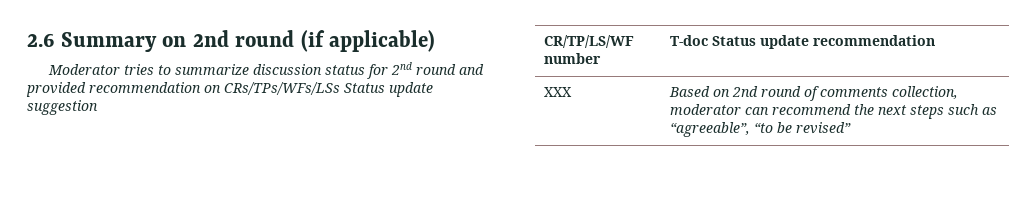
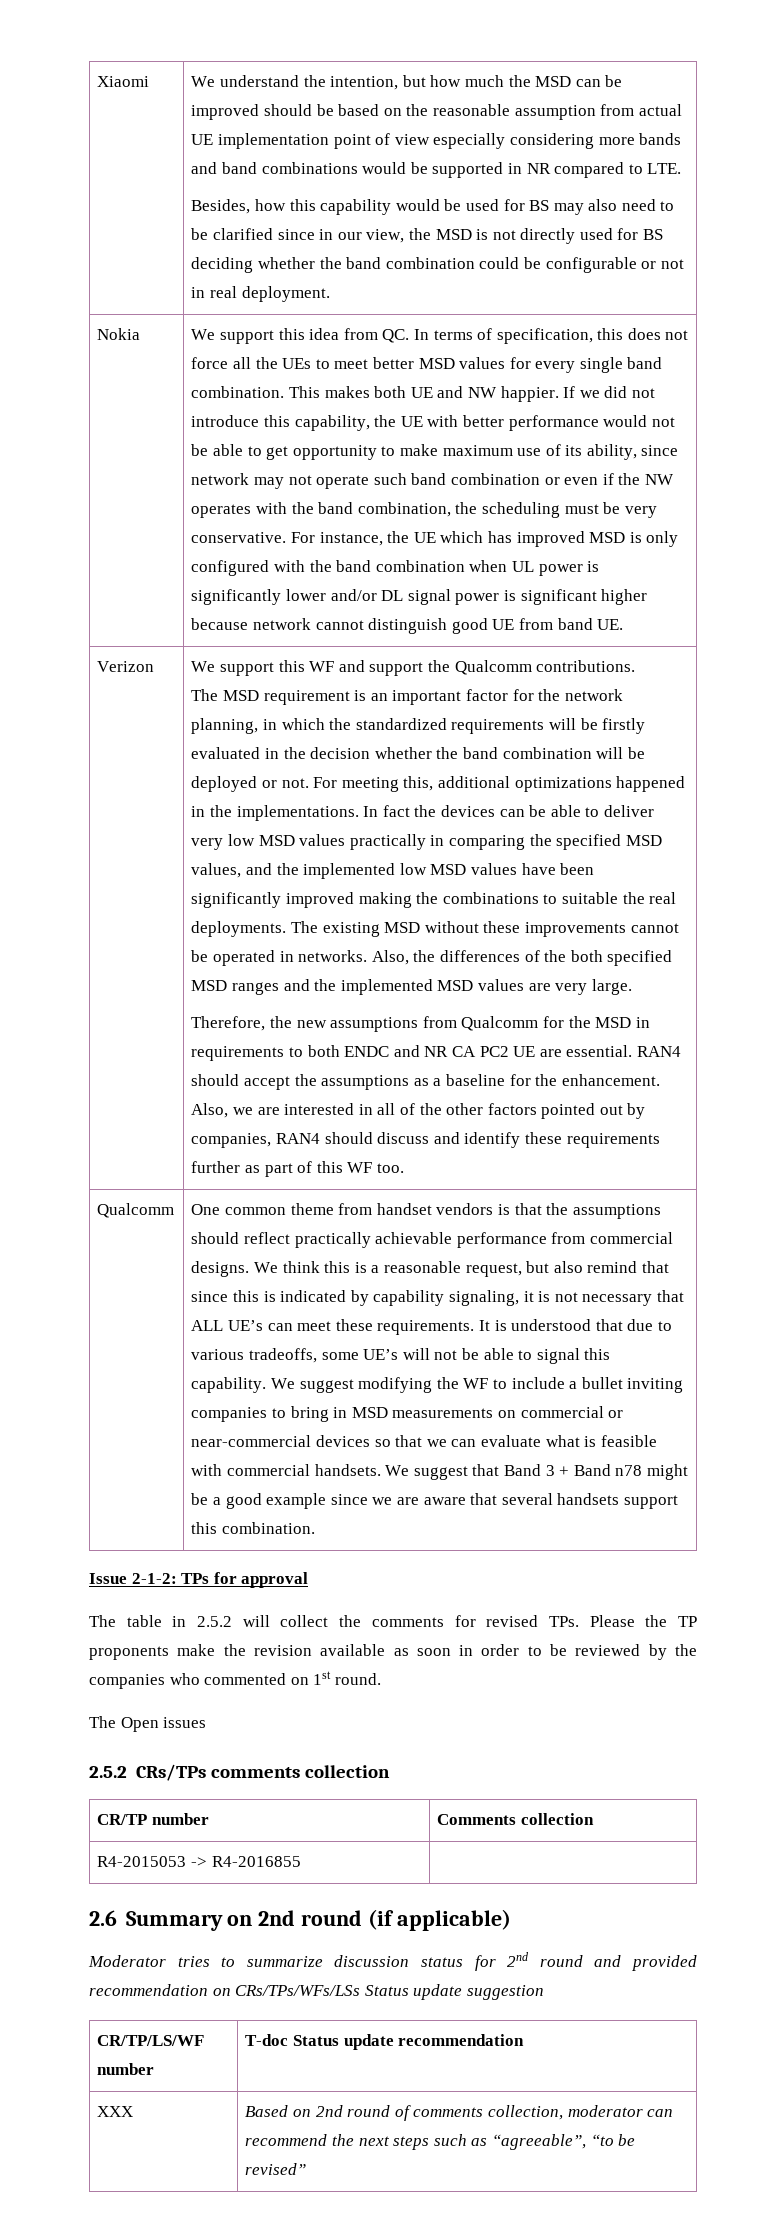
+ Xiaomi | We understand the intention, but how much the MSD can be improved should be based on the reasonable assumption from actual UE implementation point of view especially considering more bands and band combinations would be supported in NR compared to LTE.
+ Besides, how this capability would be used for BS may also need to be clarified since in our view, the MSD is not directly used for BS deciding whether the band combination could be configurable or not in real deployment.
+ Nokia | We support this idea from QC. In terms of specification, this does not force all the UEs to meet better MSD values for every single band combination. This makes both UE and NW happier. If we did not introduce this capability, the UE with better performance would not be able to get opportunity to make maximum use of its ability, since network may not operate such band combination or even if the NW operates with the band combination, the scheduling must be very conservative. For instance, the UE which has improved MSD is only configured with the band combination when UL power is significantly lower and/or DL signal power is significant higher because network cannot distinguish good UE from band UE.
+ Verizon | We support this WF and support the Qualcomm contributions.
+ The MSD requirement is an important factor for the network planning, in which the standardized requirements will be firstly evaluated in the decision whether the band combination will be deployed or not. For meeting this, additional optimizations happened in the implementations. In fact the devices can be able to deliver very low MSD values practically in comparing the specified MSD values, and the implemented low MSD values have been significantly improved making the combinations to suitable the real deployments. The existing MSD without these improvements cannot be operated in networks. Also, the differences of the both specified MSD ranges and the implemented MSD values are very large.
+ Therefore, the new assumptions from Qualcomm for the MSD in requirements to both ENDC and NR CA PC2 UE are essential. RAN4 should accept the assumptions as a baseline for the enhancement. Also, we are interested in all of the other factors pointed out by companies, RAN4 should discuss and identify these requirements further as part of this WF too.
+ Qualcomm | One common theme from handset vendors is that the assumptions should reflect practically achievable performance from commercial designs. We think this is a reasonable request, but also remind that since this is indicated by capability signaling, it is not necessary that ALL UE’s can meet these requirements. It is understood that due to various tradeoffs, some UE’s will not be able to signal this capability. We suggest modifying the WF to include a bullet inviting companies to bring in MSD measurements on commercial or near-commercial devices so that we can evaluate what is feasible with commercial handsets. We suggest that Band 3 + Band n78 might be a good example since we are aware that several handsets support this combination.
+ Issue 2-1-2: TPs for approval
+ The table in 2.5.2 will collect the comments for revised TPs. Please the TP proponents make the revision available as soon in order to be reviewed by the companies who commented on 1st round.
+ The Open issues
+ 2.5.2 CRs/TPs comments collection
+ CR/TP number | Comments collection
+ R4-2015053 -> R4-2016855 |

